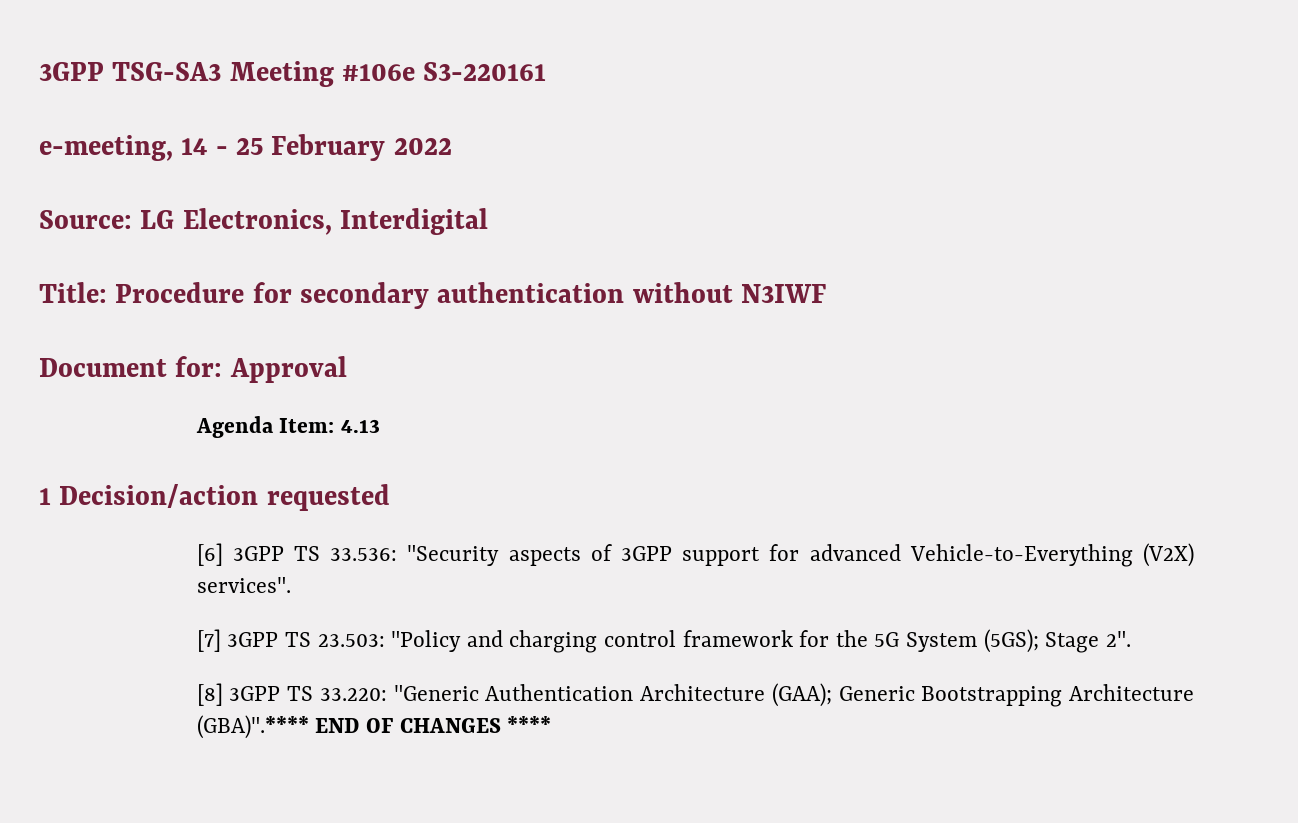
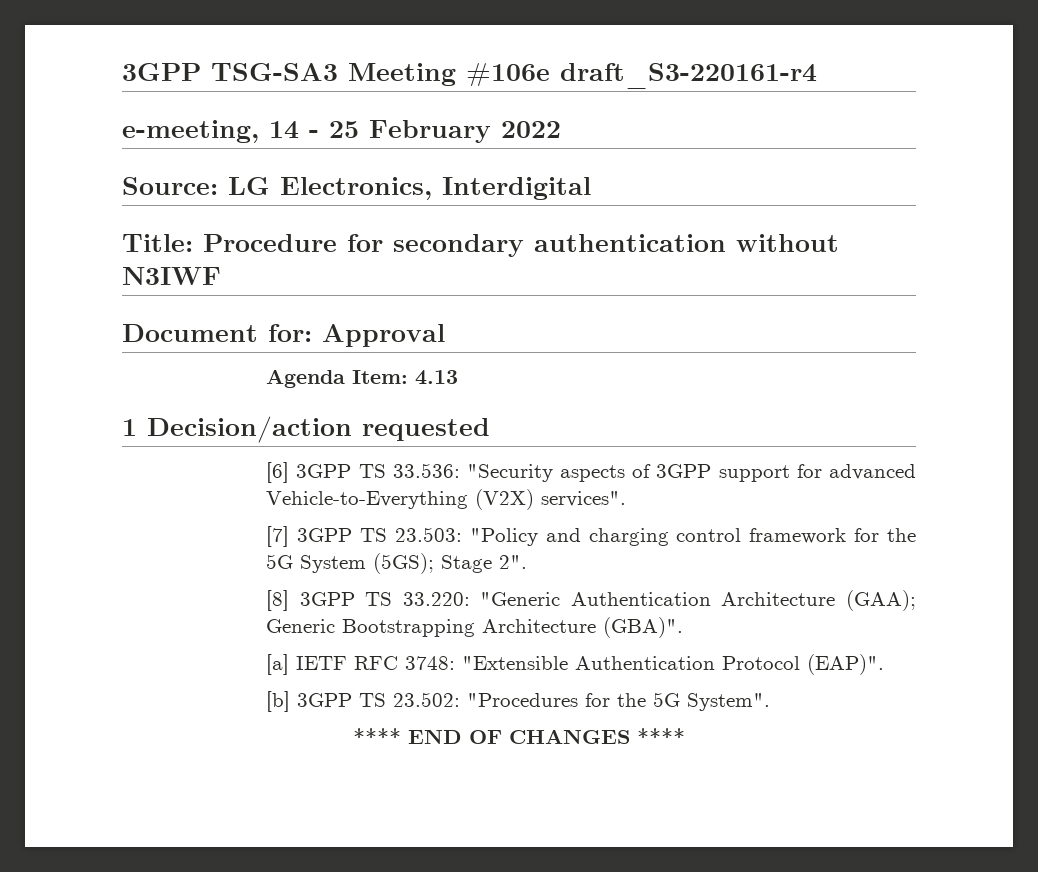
- 3GPP TSG-SA3 Meeting #106e S3-220161
+ 3GPP TSG-SA3 Meeting #106e draft_S3-220161-r4
- [8] 3GPP TS 33.220: "Generic Authentication Architecture (GAA); Generic Bootstrapping Architecture (GBA)".**** END OF CHANGES ****
+ [8] 3GPP TS 33.220: "Generic Authentication Architecture (GAA); Generic Bootstrapping Architecture (GBA)".
+ [a] IETF RFC 3748: "Extensible Authentication Protocol (EAP)".
+ [b] 3GPP TS 23.502: "Procedures for the 5G System".
+ **** END OF CHANGES ****

